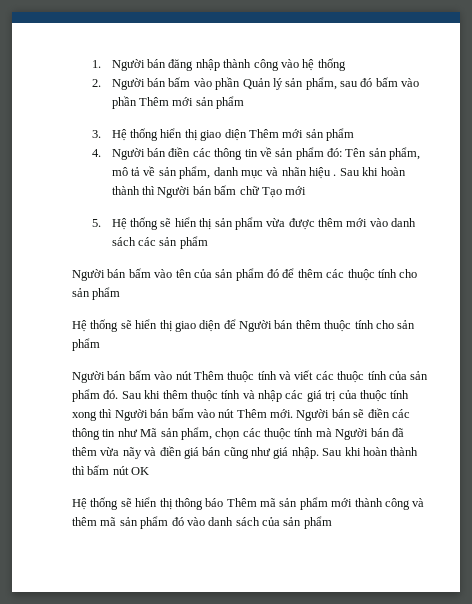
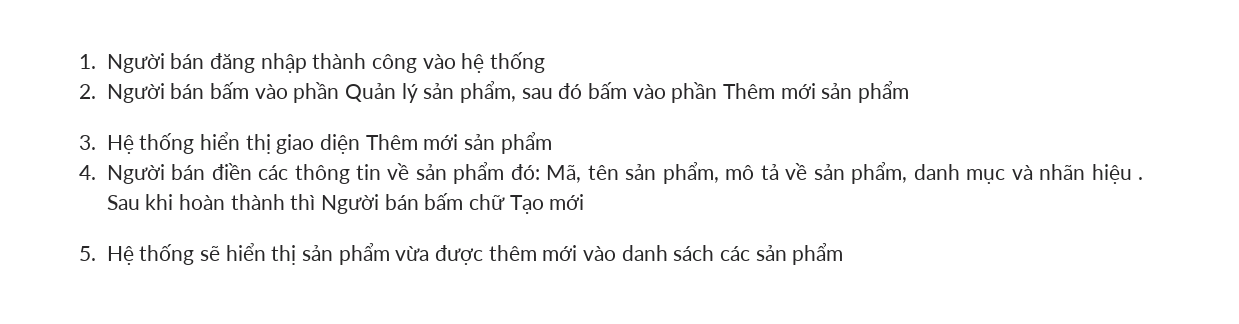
- 4. Người bán điền các thông tin về sản phẩm đó: Tên sản phẩm, mô tả về sản phẩm, danh mục và nhãn hiệu .
+ 4. Người bán điền các thông tin về sản phẩm đó: Mã, tên sản phẩm, mô tả về sản phẩm, danh mục và nhãn hiệu .
- Người bán bấm vào tên của sản phẩm đó để thêm các thuộc tính cho sản phẩm
- Hệ thống sẽ hiển thị giao diện để Người bán thêm thuộc tính cho sản phẩm
- Người bán bấm vào nút Thêm thuộc tính và viết các thuộc tính của sản phẩm đó. Sau khi thêm thuộc tính và nhập các giá trị của thuộc tính xong thì Người bán bấm vào nút Thêm mới. Người bán sẽ điền các thông tin như Mã sản phẩm, chọn các thuộc tính mà Người bán đã thêm vừa nãy và điền giá bán cũng như giá nhập. Sau khi hoàn thành thì bấm nút OK
- Hệ thống sẽ hiển thị thông báo Thêm mã sản phẩm mới thành công và thêm mã sản phẩm đó vào danh sách của sản phẩm

